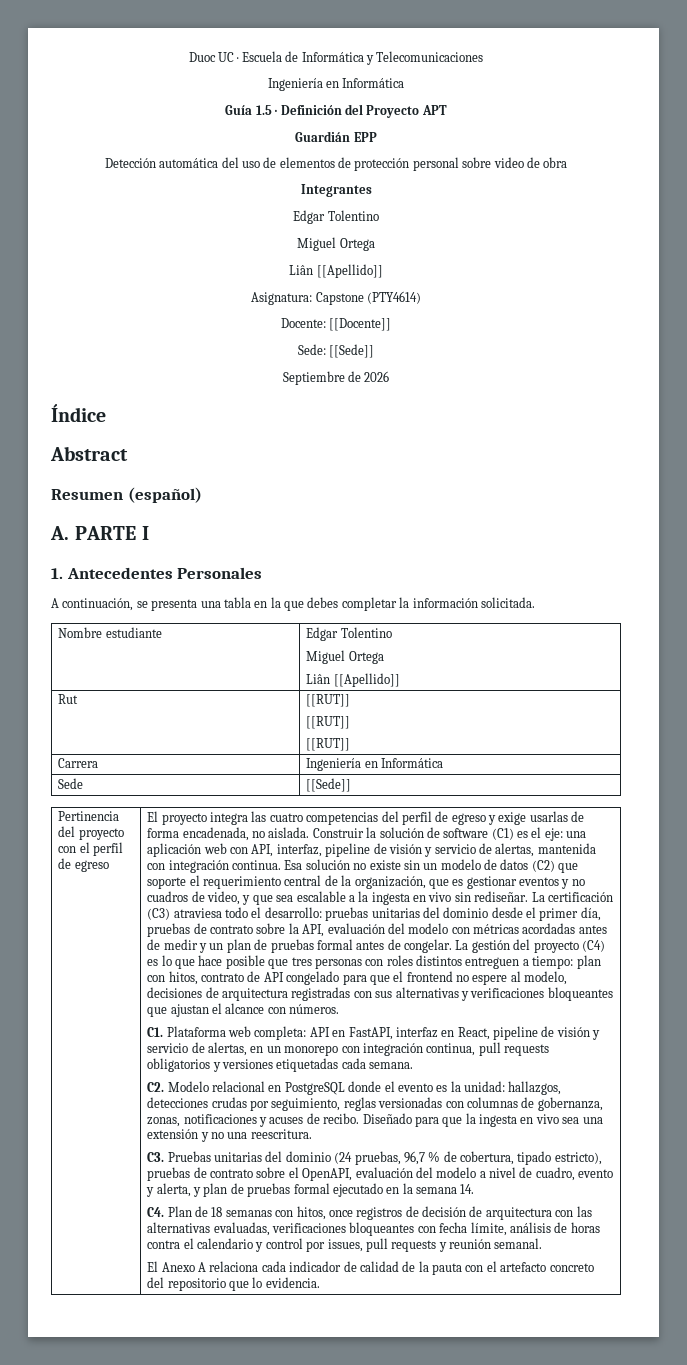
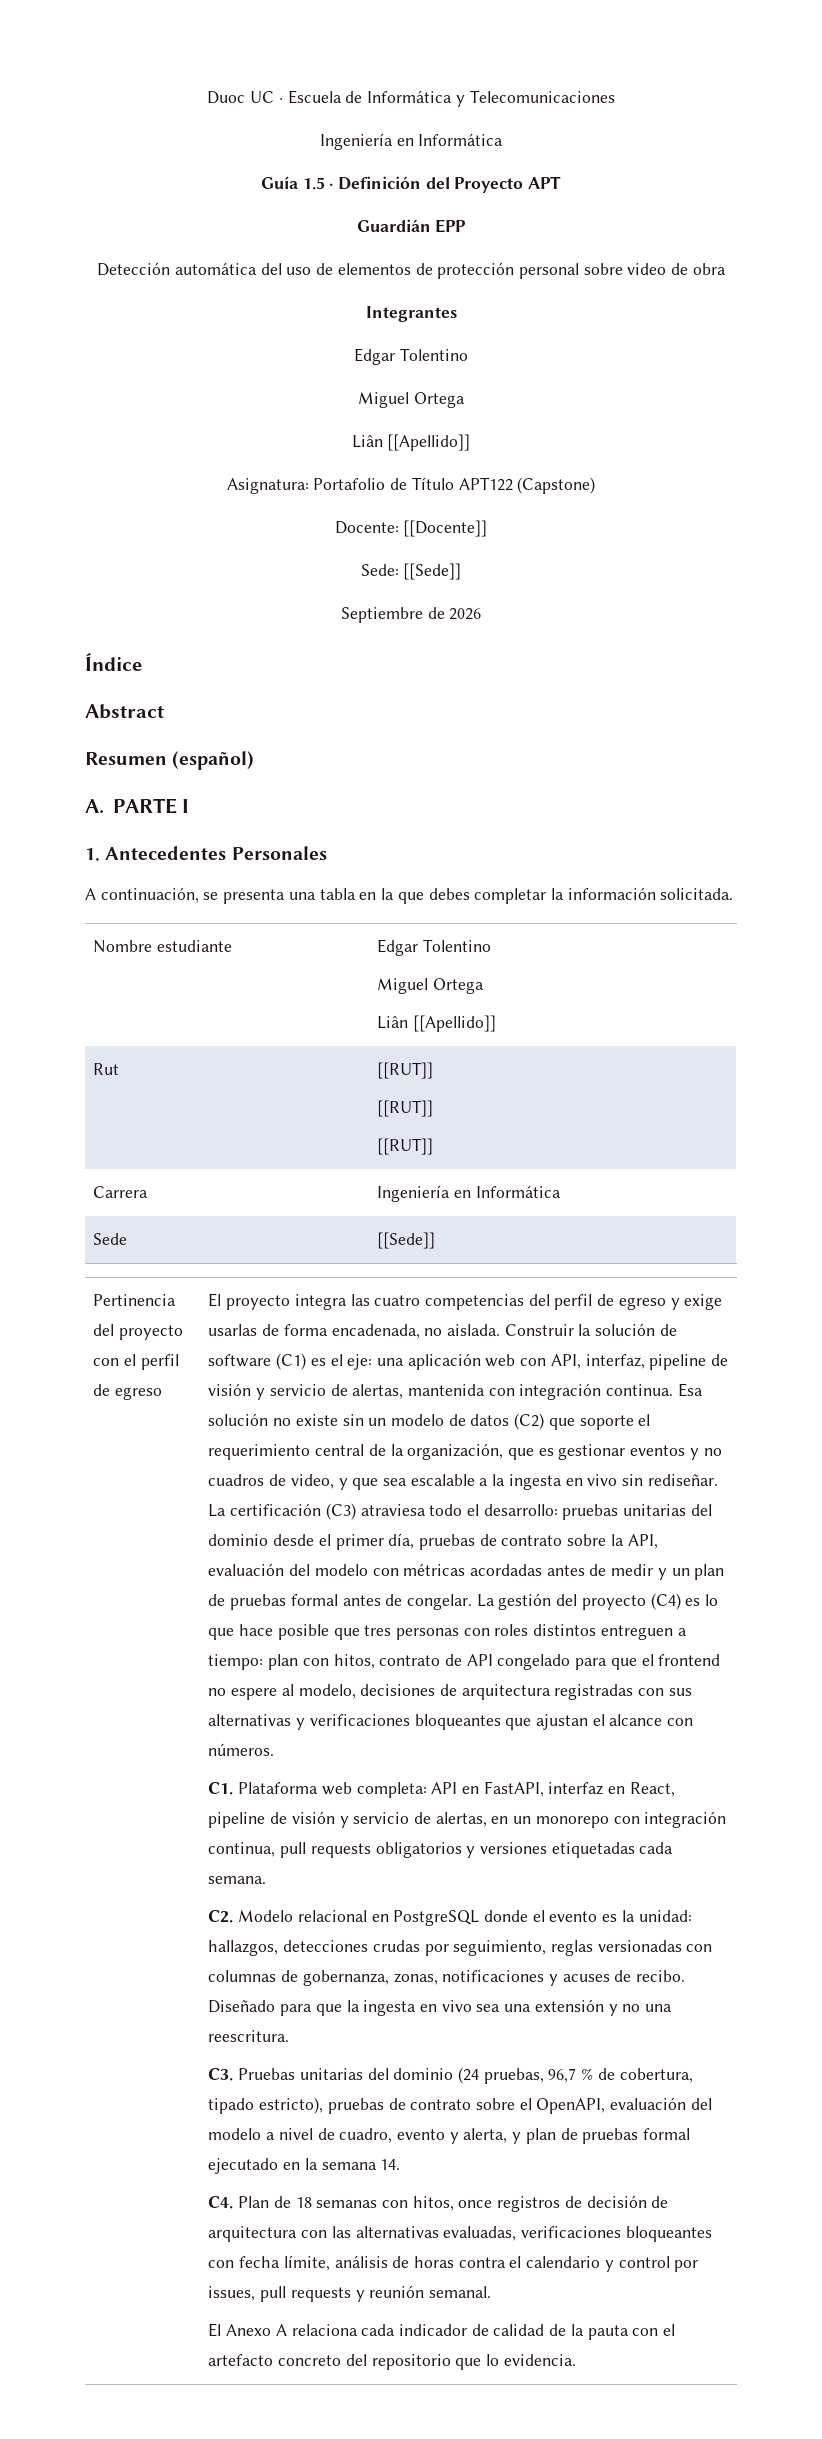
- Asignatura: Capstone (PTY4614)
+ Asignatura: Portafolio de Título APT122 (Capstone)

